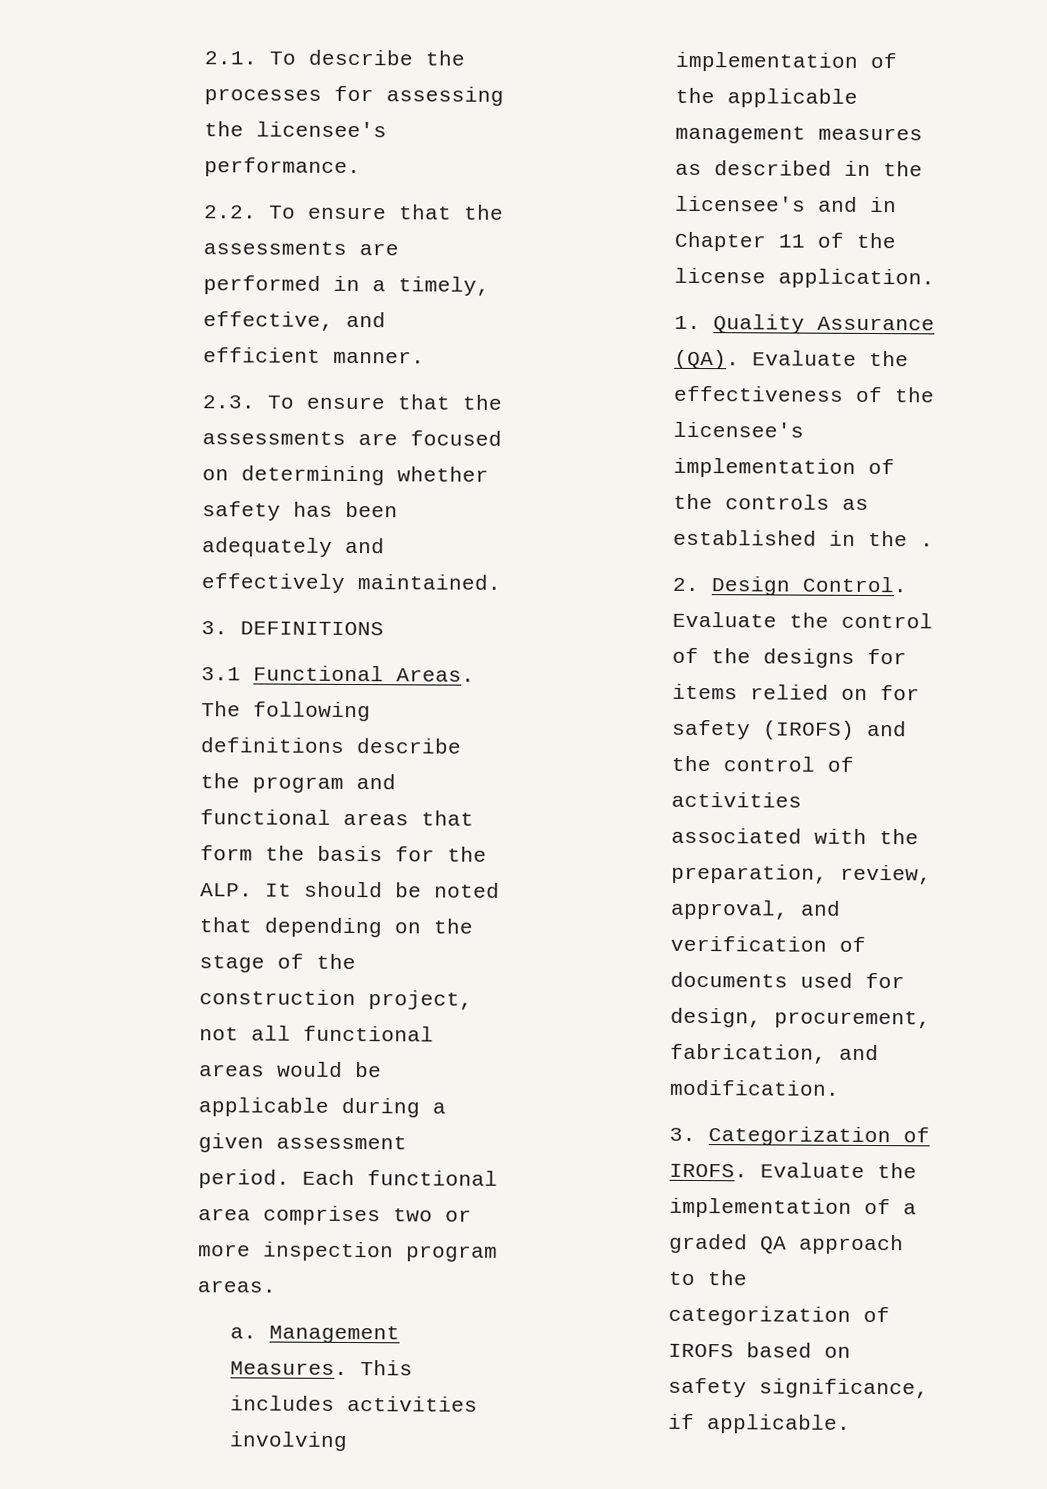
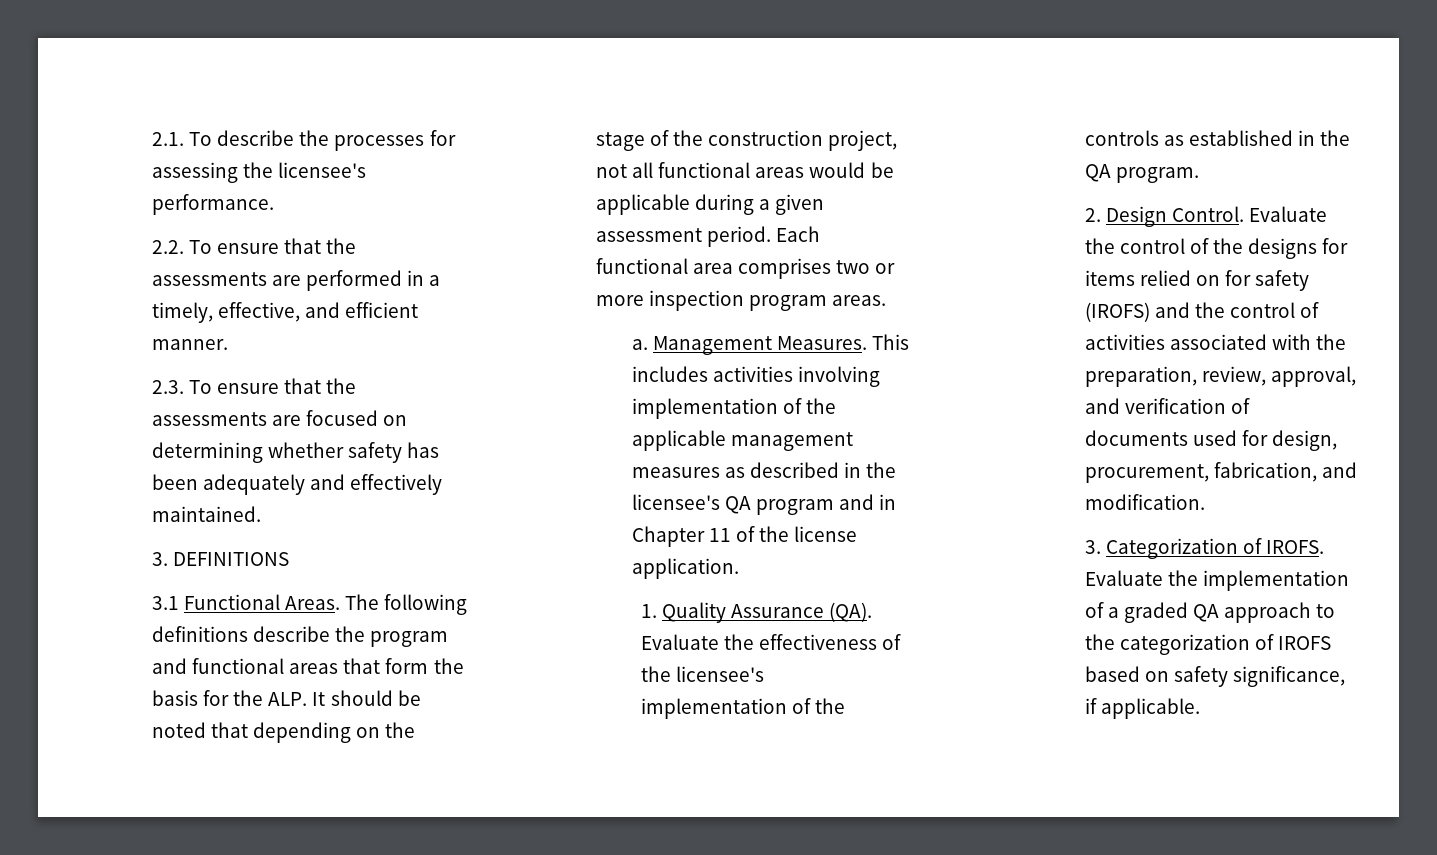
- This includes activities involving implementation of the applicable management measures as described in the licensee's and in Chapter 11 of the license application.
+ This includes activities involving implementation of the applicable management measures as described in the licensee's QA program and in Chapter 11 of the license application.
- 1. Quality Assurance (QA). Evaluate the effectiveness of the licensee's implementation of the controls as established in the .
+ 1. Quality Assurance (QA). Evaluate the effectiveness of the licensee's implementation of the controls as established in the QA program.

